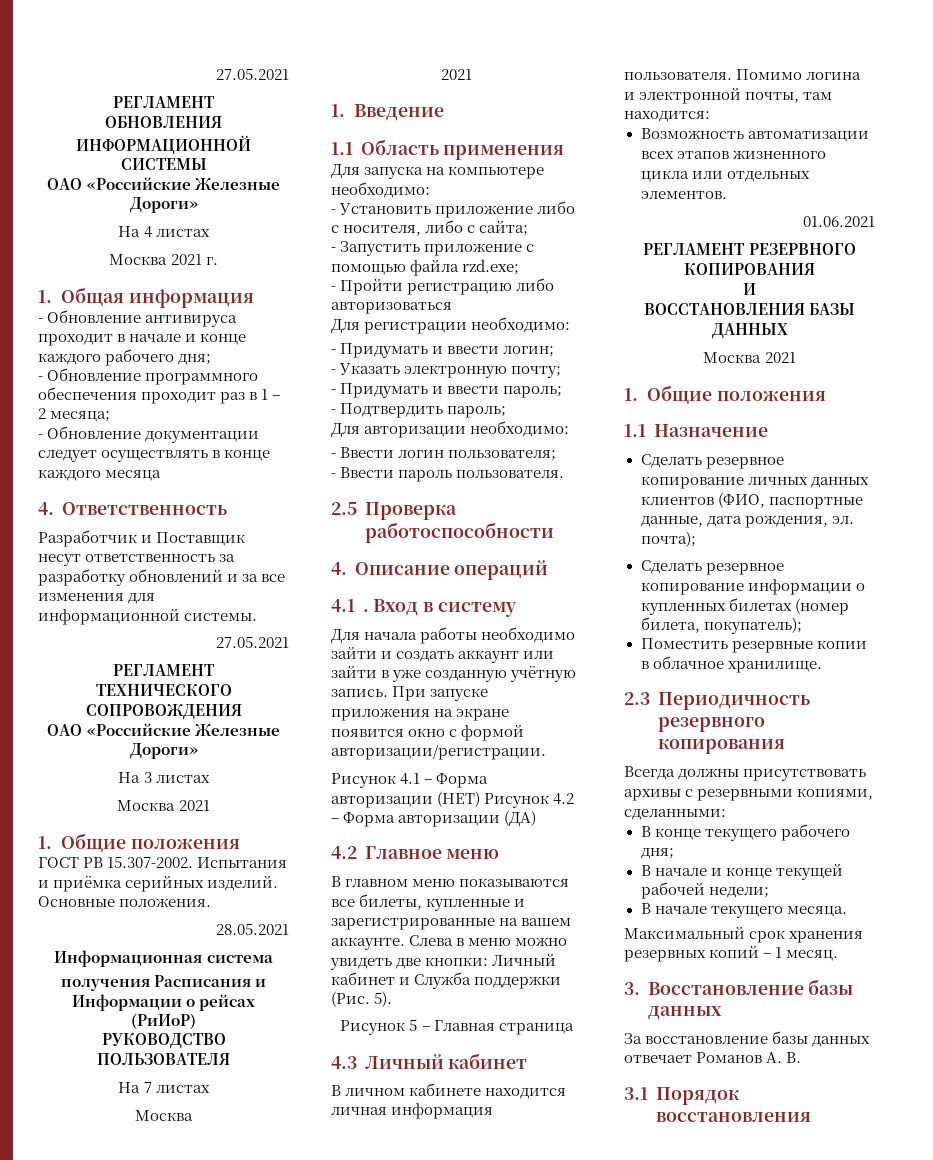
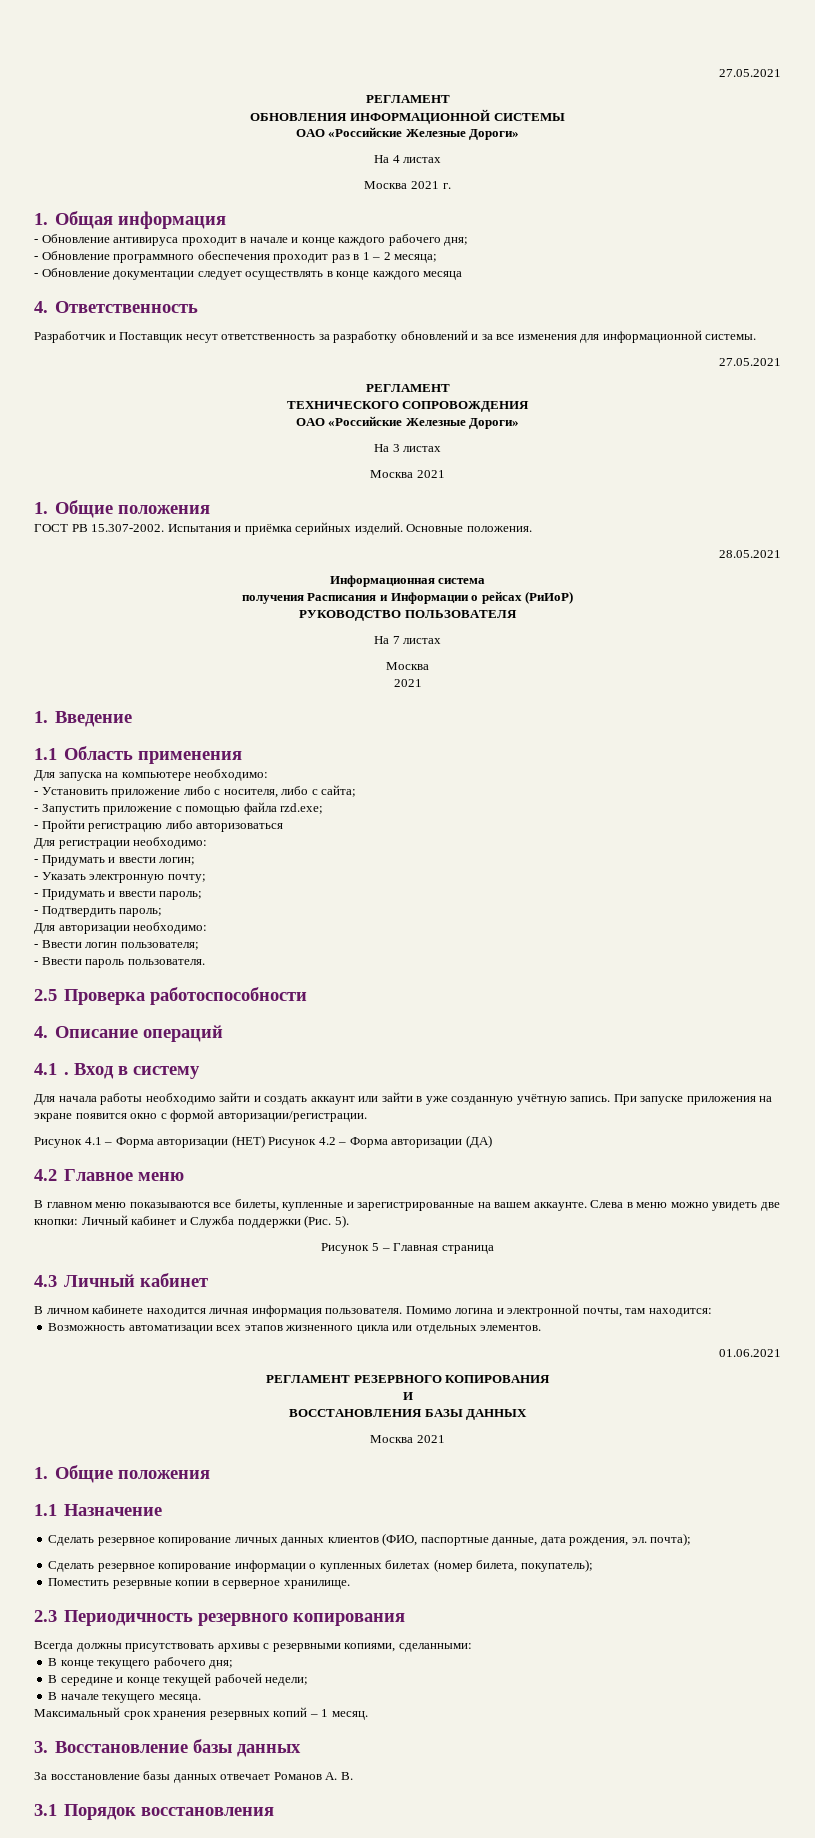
- Поместить резервные копии в облачное хранилище.
+ Поместить резервные копии в серверное хранилище.
- В начале и конце текущей рабочей недели;
+ В середине и конце текущей рабочей недели;

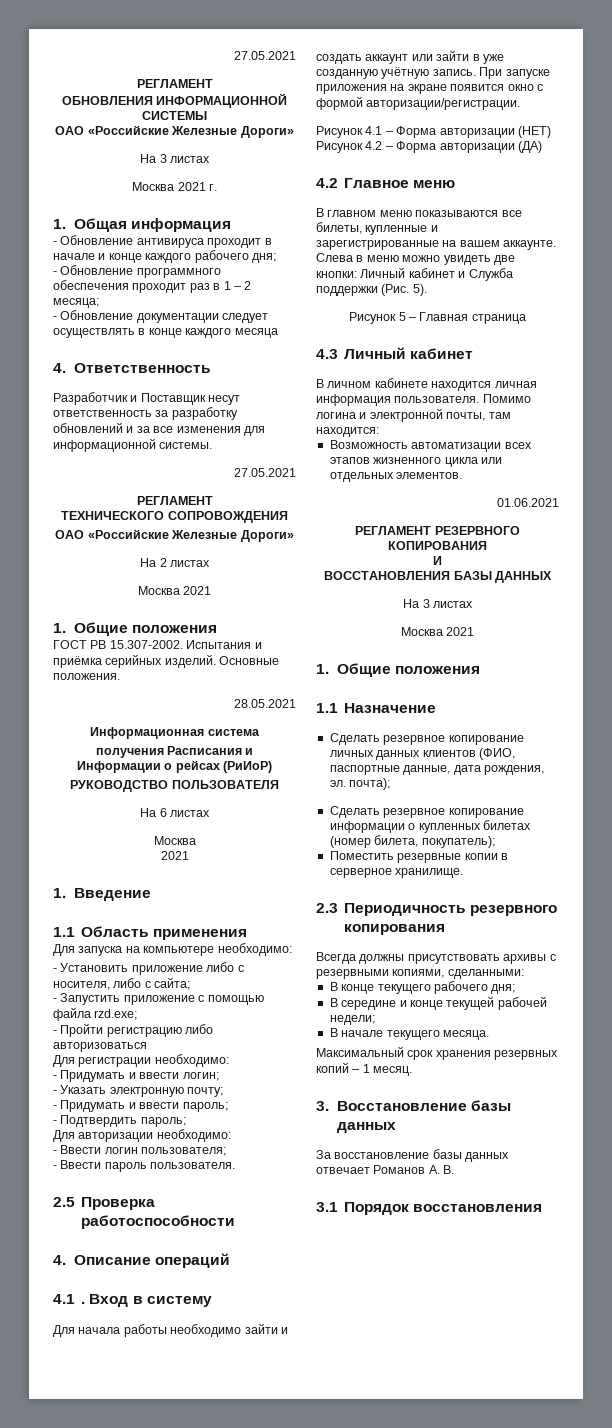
  ОБНОВЛЕНИЯ ИНФОРМАЦИОННОЙ СИСТЕМЫ
  ОАО «Российские Железные Дороги»
- На 4 листах
+ На 3 листах
- На 3 листах
+ На 2 листах
- На 7 листах
+ На 6 листах
  ВОССТАНОВЛЕНИЯ БАЗЫ ДАННЫХ
+ На 3 листах

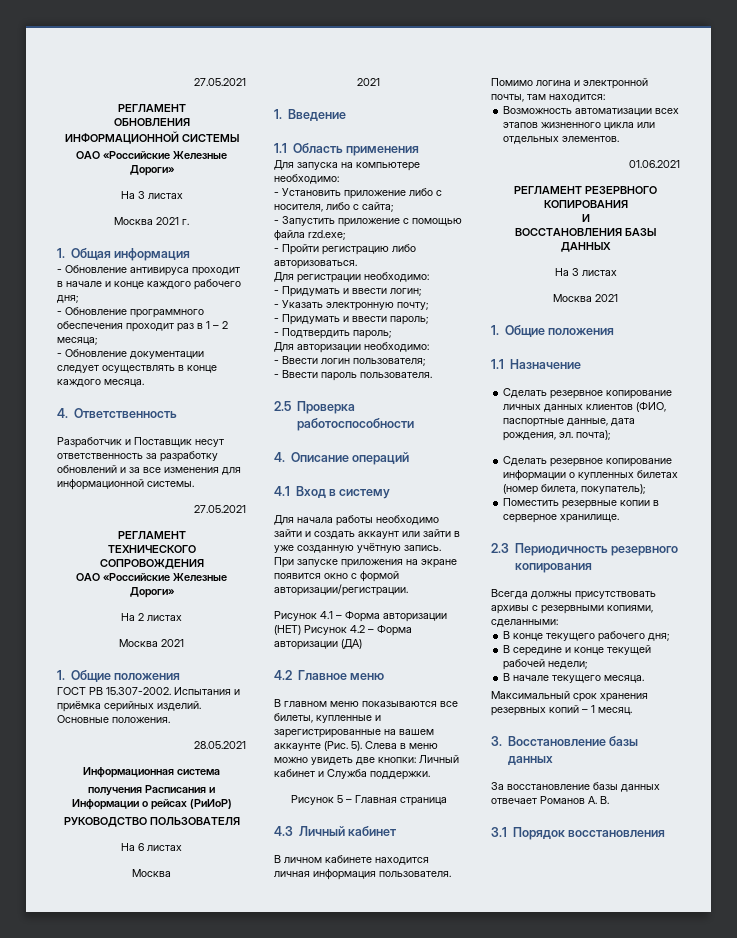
- - Обновление документации следует осуществлять в конце каждого месяца
+ - Обновление документации следует осуществлять в конце каждого месяца.
- - Пройти регистрацию либо авторизоваться
+ - Пройти регистрацию либо авторизоваться.
- 4.1 . Вход в систему
+ 4.1 Вход в систему
- В главном меню показываются все билеты, купленные и зарегистрированные на вашем аккаунте.
+ В главном меню показываются все билеты, купленные и зарегистрированные на вашем аккаунте (Рис. 5).
- Слева в меню можно увидеть две кнопки: Личный кабинет и Служба поддержки (Рис. 5).
+ Слева в меню можно увидеть две кнопки: Личный кабинет и Служба поддержки.

